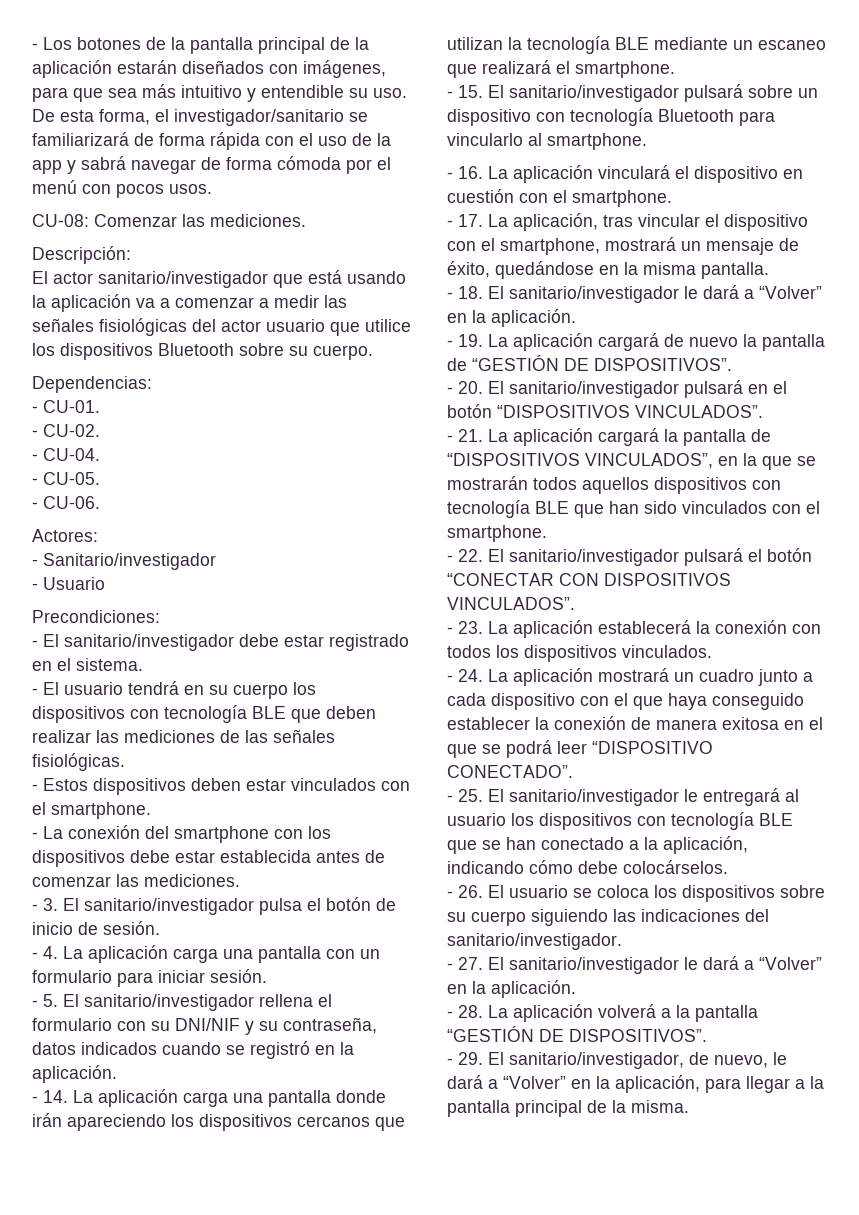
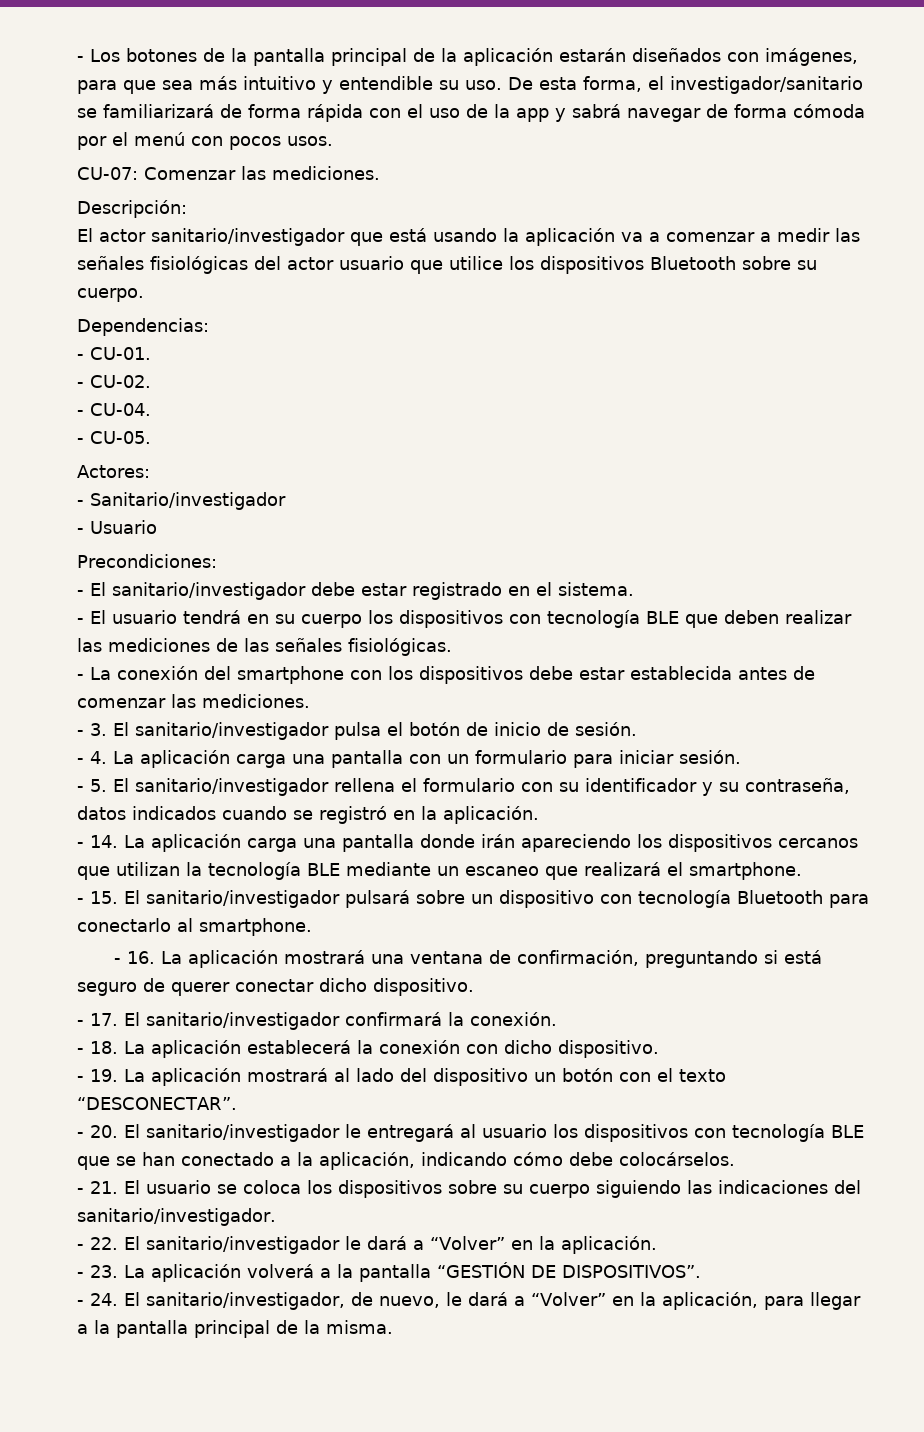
- CU-08: Comenzar las mediciones.
+ CU-07: Comenzar las mediciones.
- - CU-06.
- - Estos dispositivos deben estar vinculados con el smartphone.
- - 5. El sanitario/investigador rellena el formulario con su DNI/NIF y su contraseña, datos indicados cuando se registró en la aplicación.
+ - 5. El sanitario/investigador rellena el formulario con su identificador y su contraseña, datos indicados cuando se registró en la aplicación.
- - 15. El sanitario/investigador pulsará sobre un dispositivo con tecnología Bluetooth para vincularlo al smartphone.
+ - 15. El sanitario/investigador pulsará sobre un dispositivo con tecnología Bluetooth para conectarlo al smartphone.
- - 16. La aplicación vinculará el dispositivo en cuestión con el smartphone.
- - 17. La aplicación, tras vincular el dispositivo con el smartphone, mostrará un mensaje de éxito, quedándose en la misma pantalla.
- - 18. El sanitario/investigador le dará a “Volver” en la aplicación.
- - 19. La aplicación cargará de nuevo la pantalla de “GESTIÓN DE DISPOSITIVOS”.
- - 20. El sanitario/investigador pulsará en el botón “DISPOSITIVOS VINCULADOS”.
- - 21. La aplicación cargará la pantalla de “DISPOSITIVOS VINCULADOS”, en la que se mostrarán todos aquellos dispositivos con tecnología BLE que han sido vinculados con el smartphone.
- - 22. El sanitario/investigador pulsará el botón “CONECTAR CON DISPOSITIVOS VINCULADOS”.
- - 23. La aplicación establecerá la conexión con todos los dispositivos vinculados.
- - 24. La aplicación mostrará un cuadro junto a cada dispositivo con el que haya conseguido establecer la conexión de manera exitosa en el que se podrá leer “DISPOSITIVO CONECTADO”.
- - 25. El sanitario/investigador le entregará al usuario los dispositivos con tecnología BLE que se han conectado a la aplicación, indicando cómo debe colocárselos.
+ - 16. La aplicación mostrará una ventana de confirmación, preguntando si está seguro de querer conectar dicho dispositivo.
+ - 17. El sanitario/investigador confirmará la conexión.
+ - 18. La aplicación establecerá la conexión con dicho dispositivo.
+ - 19. La aplicación mostrará al lado del dispositivo un botón con el texto “DESCONECTAR”.
+ - 20. El sanitario/investigador le entregará al usuario los dispositivos con tecnología BLE que se han conectado a la aplicación, indicando cómo debe colocárselos.
- - 26. El usuario se coloca los dispositivos sobre su cuerpo siguiendo las indicaciones del sanitario/investigador.
+ - 21. El usuario se coloca los dispositivos sobre su cuerpo siguiendo las indicaciones del sanitario/investigador.
- - 27. El sanitario/investigador le dará a “Volver” en la aplicación.
+ - 22. El sanitario/investigador le dará a “Volver” en la aplicación.
- - 28. La aplicación volverá a la pantalla “GESTIÓN DE DISPOSITIVOS”.
+ - 23. La aplicación volverá a la pantalla “GESTIÓN DE DISPOSITIVOS”.
- - 29. El sanitario/investigador, de nuevo, le dará a “Volver” en la aplicación, para llegar a la pantalla principal de la misma.
+ - 24. El sanitario/investigador, de nuevo, le dará a “Volver” en la aplicación, para llegar a la pantalla principal de la misma.

